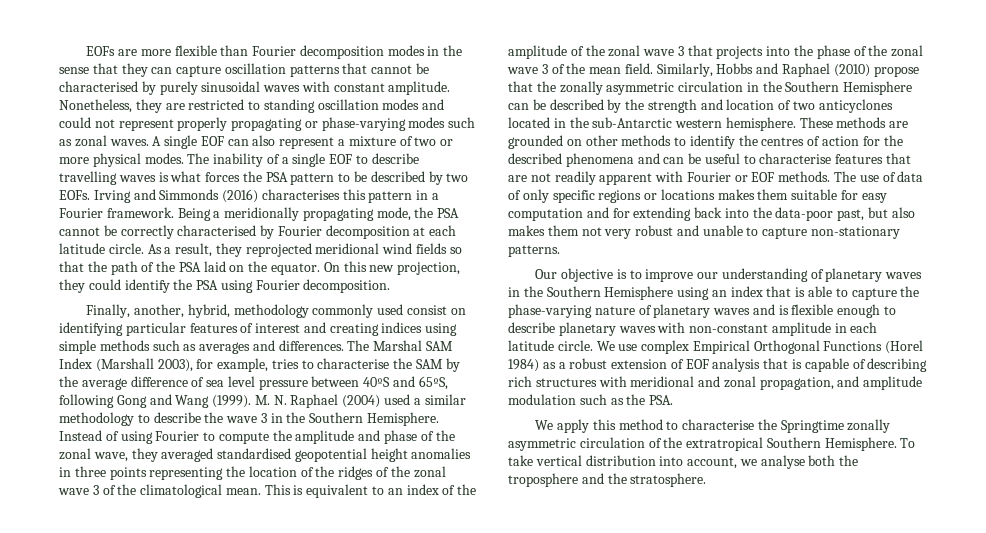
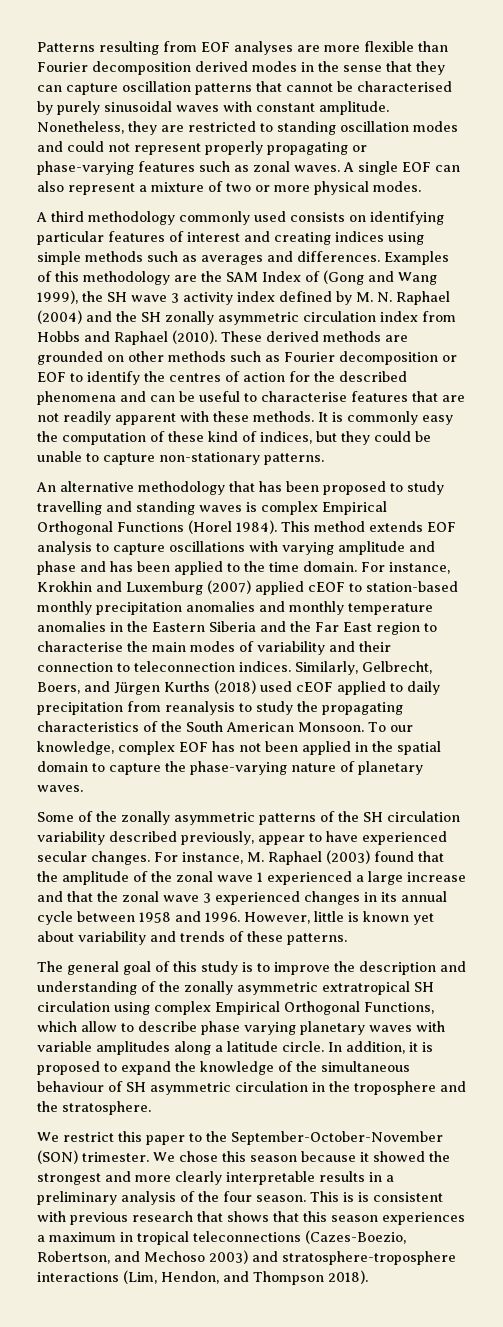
- EOFs are more flexible than Fourier decomposition modes in the sense that they can capture oscillation patterns that cannot be characterised by purely sinusoidal waves with constant amplitude.
+ Patterns resulting from EOF analyses are more flexible than Fourier decomposition derived modes in the sense that they can capture oscillation patterns that cannot be characterised by purely sinusoidal waves with constant amplitude.
- Nonetheless, they are restricted to standing oscillation modes and could not represent properly propagating or phase-varying modes such as zonal waves.
+ Nonetheless, they are restricted to standing oscillation modes and could not represent properly propagating or phase-varying features such as zonal waves.
- A single EOF can also represent a mixture of two or more physical modes. The inability of a single EOF to describe travelling waves is what forces the PSA pattern to be described by two EOFs. Irving and Simmonds (2016) characterises this pattern in a Fourier framework. Being a meridionally propagating mode, the PSA cannot be correctly characterised by Fourier decomposition at each latitude circle. As a result, they reprojected meridional wind fields so that the path of the PSA laid on the equator. On this new projection, they could identify the PSA using Fourier decomposition.
- Finally, another, hybrid, methodology commonly used consist on identifying particular features of interest and creating indices using simple methods such as averages and differences.
+ A single EOF can also represent a mixture of two or more physical modes.
+ A third methodology commonly used consists on identifying particular features of interest and creating indices using simple methods such as averages and differences.
- The Marshal SAM Index (Marshall 2003), for example, tries to characterise the SAM by the average difference of sea level pressure between 40ºS and 65ºS, following Gong and Wang (1999). M. N. Raphael (2004) used a similar methodology to describe the wave 3 in the Southern Hemisphere. Instead of using Fourier to compute the amplitude and phase of the zonal wave, they averaged standardised geopotential height anomalies in three points representing the location of the ridges of the zonal wave 3 of the climatological mean. This is equivalent to an index of the amplitude of the zonal wave 3 that projects into the phase of the zonal wave 3 of the mean field. Similarly, Hobbs and Raphael (2010) propose that the zonally asymmetric circulation in the Southern Hemisphere can be described by the strength and location of two anticyclones located in the sub-Antarctic western hemisphere. These methods are grounded on other methods to identify the centres of action for the described phenomena and can be useful to characterise features that are not readily apparent with Fourier or EOF methods. The use of data of only specific regions or locations makes them suitable for easy computation and for extending back into the data-poor past, but also makes them not very robust and unable to capture non-stationary patterns.
+ Examples of this methodology are the SAM Index of (Gong and Wang 1999), the SH wave 3 activity index defined by M. N. Raphael (2004) and the SH zonally asymmetric circulation index from Hobbs and Raphael (2010). These derived methods are grounded on other methods such as Fourier decomposition or EOF to identify the centres of action for the described phenomena and can be useful to characterise features that are not readily apparent with these methods. It is commonly easy the computation of these kind of indices, but they could be unable to capture non-stationary patterns.
- Our objective is to improve our understanding of planetary waves in the Southern Hemisphere using an index that is able to capture the phase-varying nature of planetary waves and is flexible enough to describe planetary waves with non-constant amplitude in each latitude circle. We use complex Empirical Orthogonal Functions (Horel 1984) as a robust extension of EOF analysis that is capable of describing rich structures with meridional and zonal propagation, and amplitude modulation such as the PSA.
- We apply this method to characterise the Springtime zonally asymmetric circulation of the extratropical Southern Hemisphere. To take vertical distribution into account, we analyse both the troposphere and the stratosphere.
+ An alternative methodology that has been proposed to study travelling and standing waves is complex Empirical Orthogonal Functions (Horel 1984). This method extends EOF analysis to capture oscillations with varying amplitude and phase and has been applied to the time domain. For instance, Krokhin and Luxemburg (2007) applied cEOF to station-based monthly precipitation anomalies and monthly temperature anomalies in the Eastern Siberia and the Far East region to characterise the main modes of variability and their connection to teleconnection indices. Similarly, Gelbrecht, Boers, and Jürgen Kurths (2018) used cEOF applied to daily precipitation from reanalysis to study the propagating characteristics of the South American Monsoon. To our knowledge, complex EOF has not been applied in the spatial domain to capture the phase-varying nature of planetary waves.
+ Some of the zonally asymmetric patterns of the SH circulation variability described previously, appear to have experienced secular changes. For instance, M. Raphael (2003) found that the amplitude of the zonal wave 1 experienced a large increase and that the zonal wave 3 experienced changes in its annual cycle between 1958 and 1996. However, little is known yet about variability and trends of these patterns.
+ The general goal of this study is to improve the description and understanding of the zonally asymmetric extratropical SH circulation using complex Empirical Orthogonal Functions, which allow to describe phase varying planetary waves with variable amplitudes along a latitude circle. In addition, it is proposed to expand the knowledge of the simultaneous behaviour of SH asymmetric circulation in the troposphere and the stratosphere.
+ We restrict this paper to the September-October-November (SON) trimester. We chose this season because it showed the strongest and more clearly interpretable results in a preliminary analysis of the four season. This is is consistent with previous research that shows that this season experiences a maximum in tropical teleconnections (Cazes-Boezio, Robertson, and Mechoso 2003) and stratosphere-troposphere interactions (Lim, Hendon, and Thompson 2018).

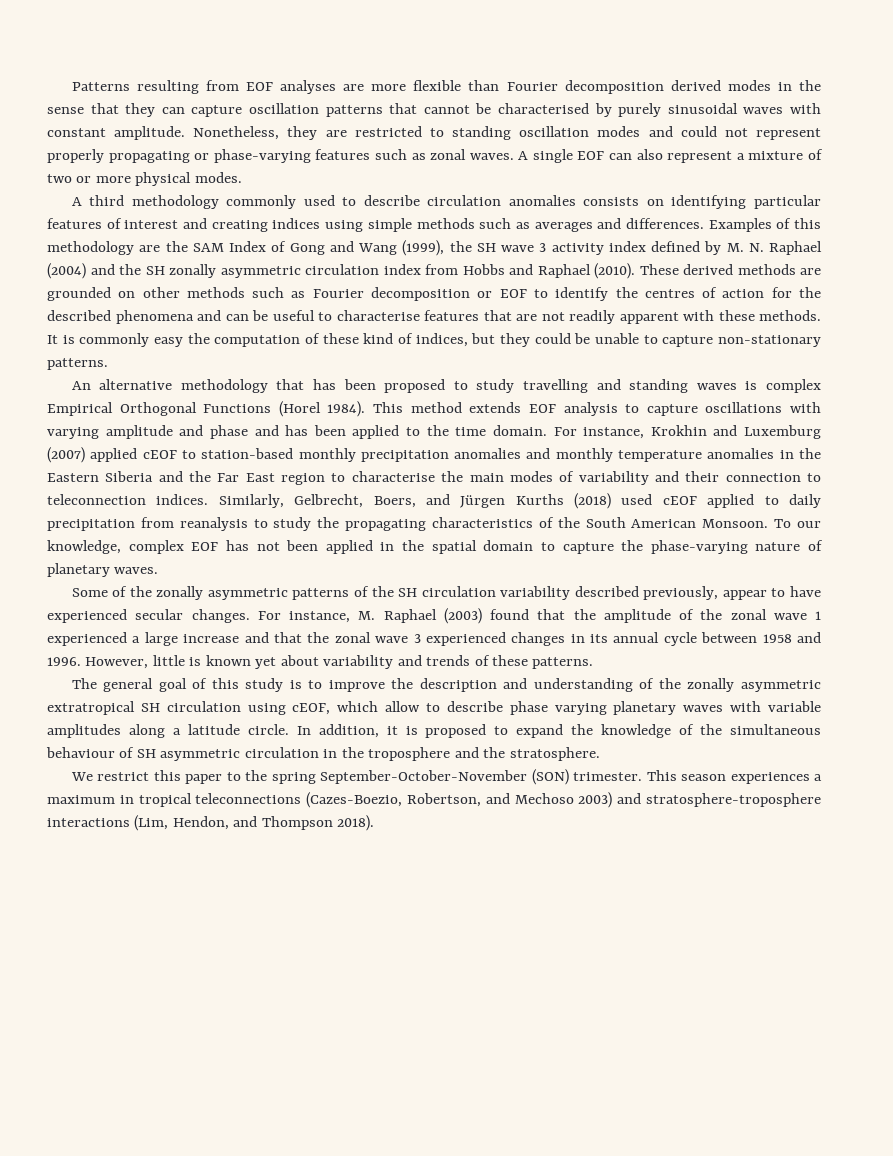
- A third methodology commonly used consists on identifying particular features of interest and creating indices using simple methods such as averages and differences.
+ A third methodology commonly used to describe circulation anomalies consists on identifying particular features of interest and creating indices using simple methods such as averages and differences.
- Examples of this methodology are the SAM Index of (Gong and Wang 1999), the SH wave 3 activity index defined by M. N. Raphael (2004) and the SH zonally asymmetric circulation index from Hobbs and Raphael (2010).
+ Examples of this methodology are the SAM Index of Gong and Wang (1999), the SH wave 3 activity index defined by M. N. Raphael (2004) and the SH zonally asymmetric circulation index from Hobbs and Raphael (2010).
- The general goal of this study is to improve the description and understanding of the zonally asymmetric extratropical SH circulation using complex Empirical Orthogonal Functions, which allow to describe phase varying planetary waves with variable amplitudes along a latitude circle.
+ The general goal of this study is to improve the description and understanding of the zonally asymmetric extratropical SH circulation using cEOF, which allow to describe phase varying planetary waves with variable amplitudes along a latitude circle.
- We restrict this paper to the September-October-November (SON) trimester.
+ We restrict this paper to the spring September-October-November (SON) trimester.
- We chose this season because it showed the strongest and more clearly interpretable results in a preliminary analysis of the four season. This is is consistent with previous research that shows that this season experiences a maximum in tropical teleconnections (Cazes-Boezio, Robertson, and Mechoso 2003) and stratosphere-troposphere interactions (Lim, Hendon, and Thompson 2018).
+ This season experiences a maximum in tropical teleconnections (Cazes-Boezio, Robertson, and Mechoso 2003) and stratosphere-troposphere interactions (Lim, Hendon, and Thompson 2018).

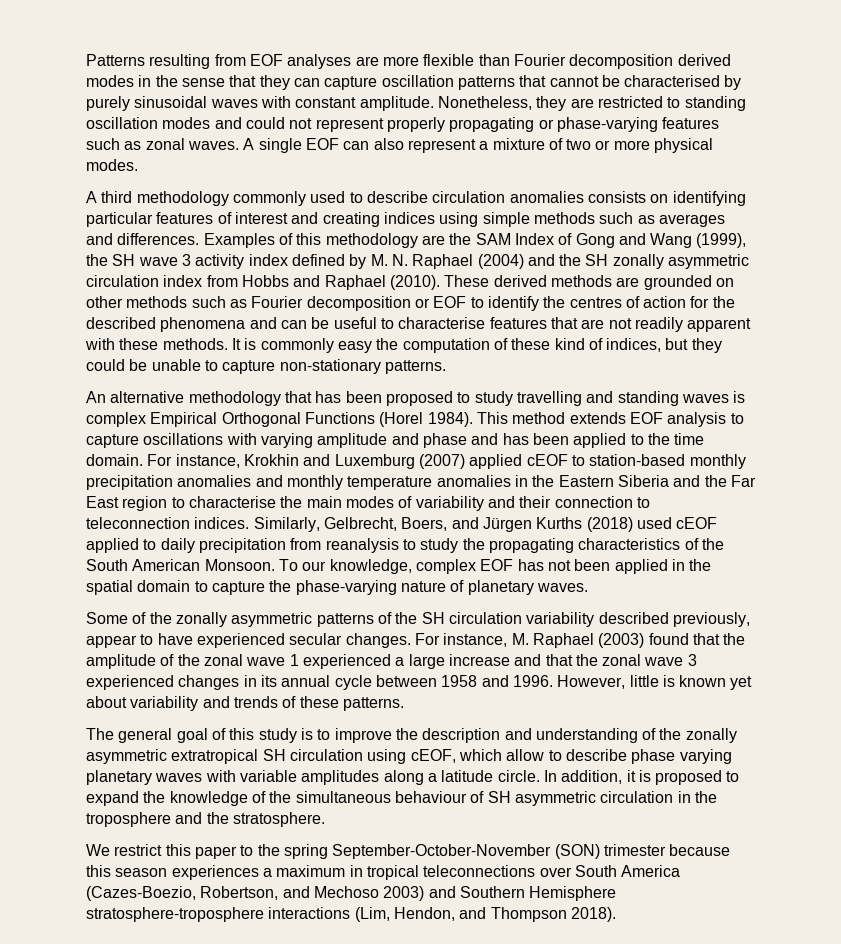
- We restrict this paper to the spring September-October-November (SON) trimester. This season experiences a maximum in tropical teleconnections (Cazes-Boezio, Robertson, and Mechoso 2003) and stratosphere-troposphere interactions (Lim, Hendon, and Thompson 2018).
+ We restrict this paper to the spring September-October-November (SON) trimester because this season experiences a maximum in tropical teleconnections over South America (Cazes-Boezio, Robertson, and Mechoso 2003) and Southern Hemisphere stratosphere-troposphere interactions (Lim, Hendon, and Thompson 2018).

